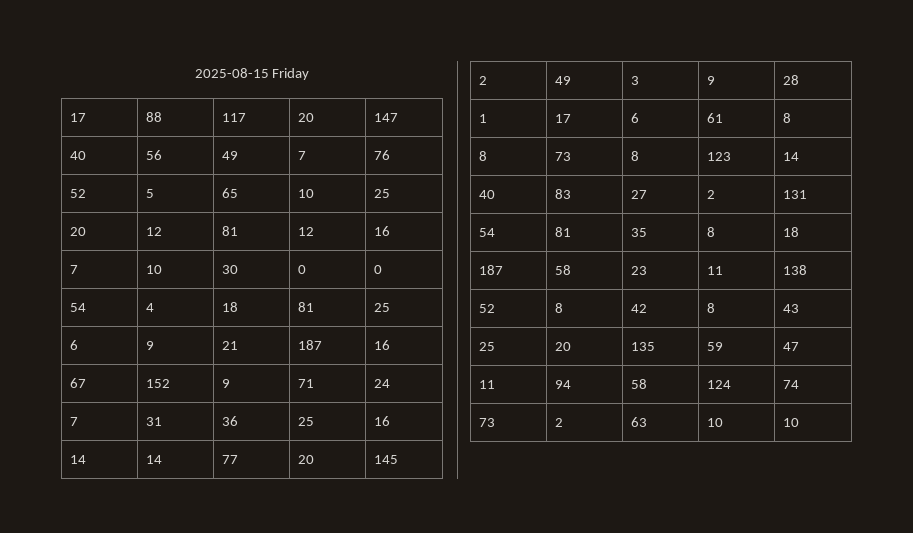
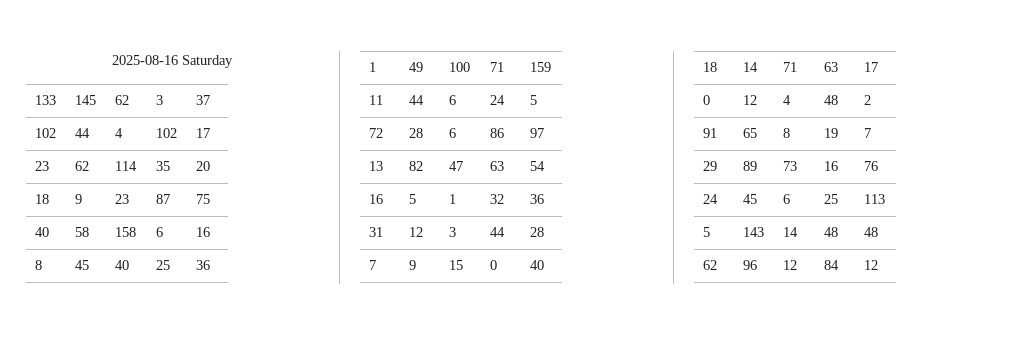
- 2025-08-15 Friday
- 17 | 88 | 117 | 20 | 147
- 40 | 56 | 49 | 7 | 76
- 52 | 5 | 65 | 10 | 25
- 20 | 12 | 81 | 12 | 16
- 7 | 10 | 30 | 0 | 0
- 54 | 4 | 18 | 81 | 25
- 6 | 9 | 21 | 187 | 16
- 67 | 152 | 9 | 71 | 24
- 7 | 31 | 36 | 25 | 16
- 14 | 14 | 77 | 20 | 145
- 2 | 49 | 3 | 9 | 28
- 1 | 17 | 6 | 61 | 8
- 8 | 73 | 8 | 123 | 14
- 40 | 83 | 27 | 2 | 131
- 54 | 81 | 35 | 8 | 18
- 187 | 58 | 23 | 11 | 138
- 52 | 8 | 42 | 8 | 43
- 25 | 20 | 135 | 59 | 47
- 11 | 94 | 58 | 124 | 74
- 73 | 2 | 63 | 10 | 10
+ 2025-08-16 Saturday
+ 133 | 145 | 62 | 3 | 37
+ 102 | 44 | 4 | 102 | 17
+ 23 | 62 | 114 | 35 | 20
+ 18 | 9 | 23 | 87 | 75
+ 40 | 58 | 158 | 6 | 16
+ 8 | 45 | 40 | 25 | 36
+ 1 | 49 | 100 | 71 | 159
+ 11 | 44 | 6 | 24 | 5
+ 72 | 28 | 6 | 86 | 97
+ 13 | 82 | 47 | 63 | 54
+ 16 | 5 | 1 | 32 | 36
+ 31 | 12 | 3 | 44 | 28
+ 7 | 9 | 15 | 0 | 40
+ 18 | 14 | 71 | 63 | 17
+ 0 | 12 | 4 | 48 | 2
+ 91 | 65 | 8 | 19 | 7
+ 29 | 89 | 73 | 16 | 76
+ 24 | 45 | 6 | 25 | 113
+ 5 | 143 | 14 | 48 | 48
+ 62 | 96 | 12 | 84 | 12

